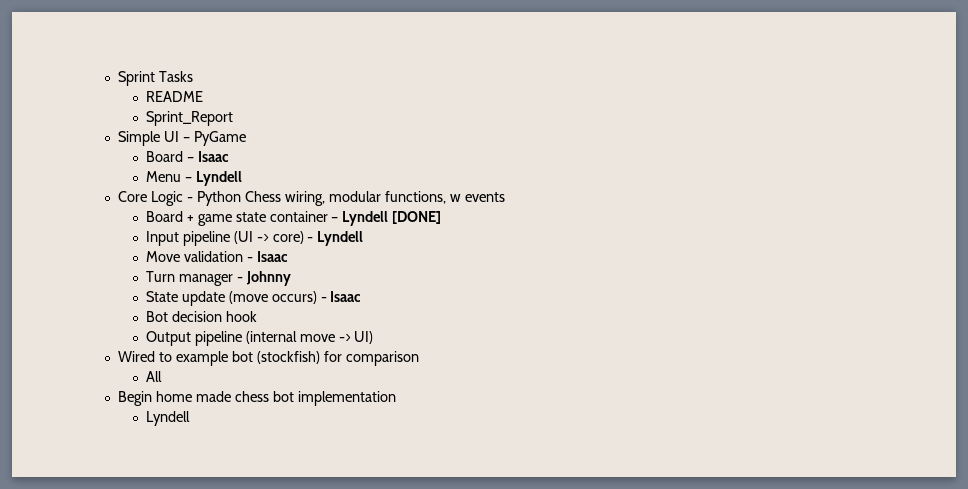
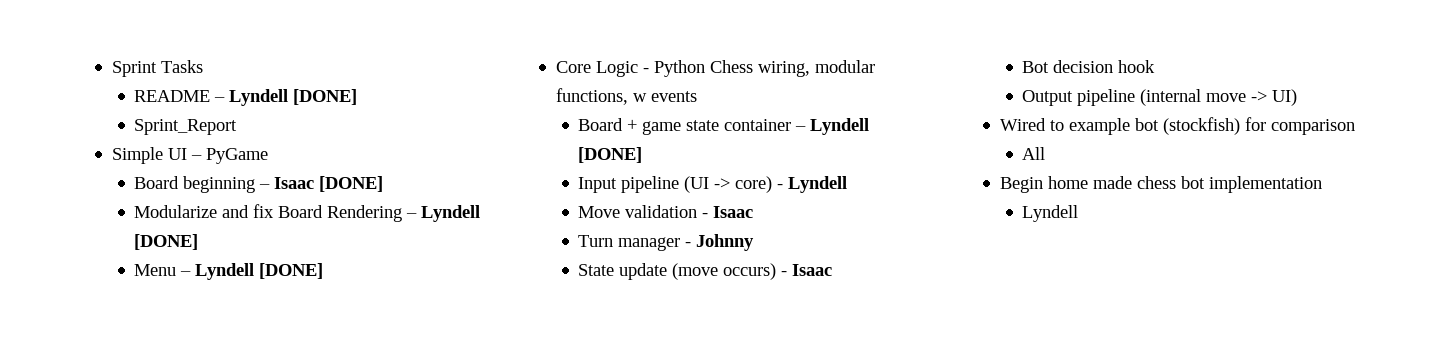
- README
+ README – Lyndell [DONE]
- Board – Isaac
+ Board beginning – Isaac [DONE]
+ Modularize and fix Board Rendering – Lyndell [DONE]
- Menu – Lyndell
+ Menu – Lyndell [DONE]

